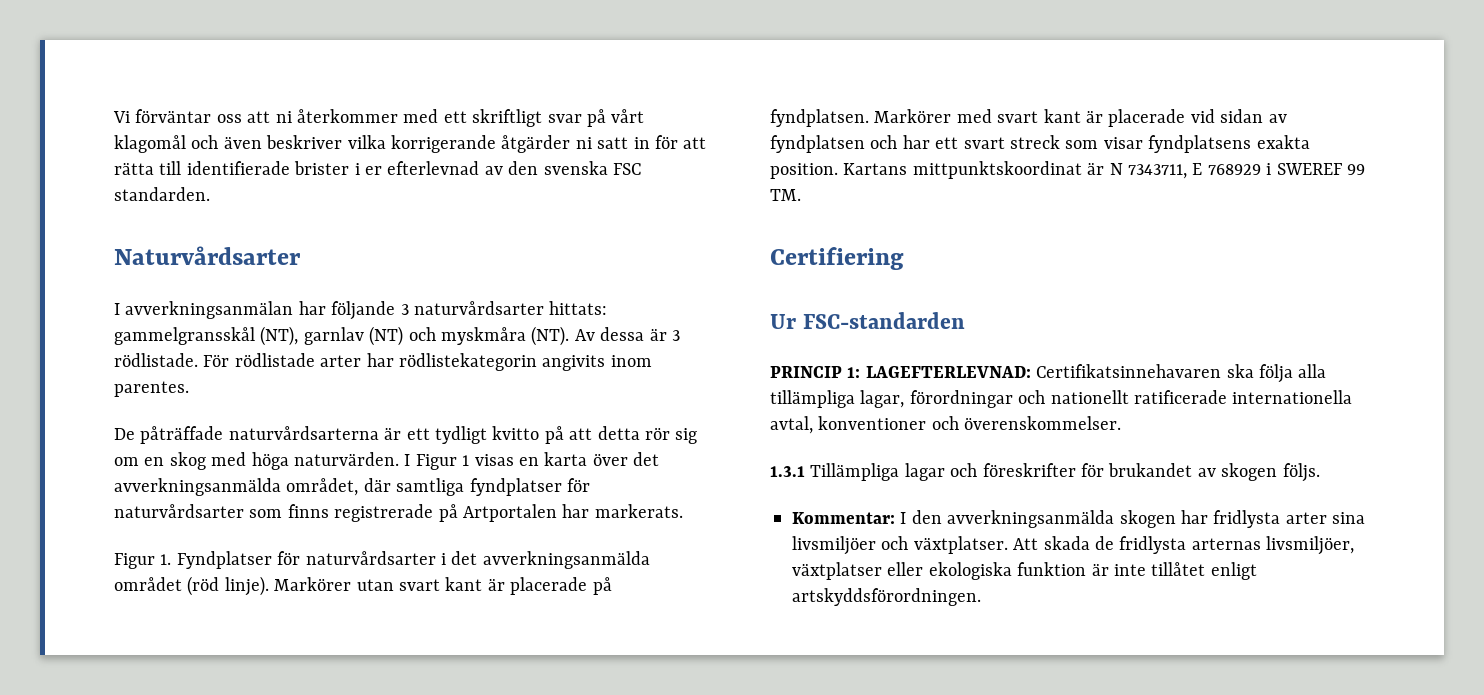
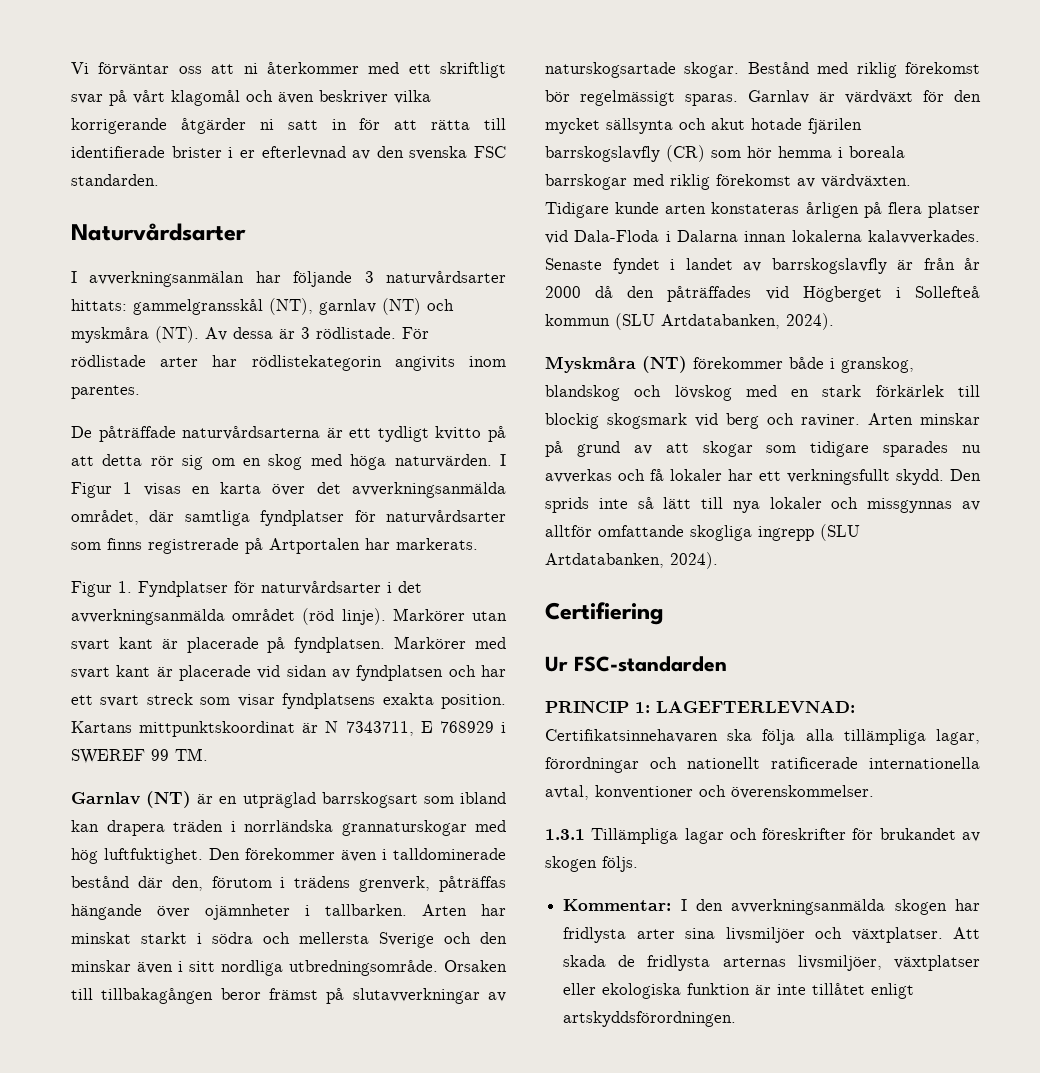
+ Garnlav (NT) är en utpräglad barrskogsart som ibland kan drapera träden i norrländska grannaturskogar med hög luftfuktighet. Den förekommer även i talldominerade bestånd där den, förutom i trädens grenverk, påträffas hängande över ojämnheter i tallbarken. Arten har minskat starkt i södra och mellersta Sverige och den minskar även i sitt nordliga utbredningsområde. Orsaken till tillbakagången beror främst på slutavverkningar av naturskogsartade skogar. Bestånd med riklig förekomst bör regelmässigt sparas. Garnlav är värdväxt för den mycket sällsynta och akut hotade fjärilen barrskogslavfly (CR) som hör hemma i boreala barrskogar med riklig förekomst av värdväxten. Tidigare kunde arten konstateras årligen på flera platser vid Dala-Floda i Dalarna innan lokalerna kalavverkades. Senaste fyndet i landet av barrskogslavfly är från år 2000 då den påträffades vid Högberget i Sollefteå kommun (SLU Artdatabanken, 2024).
+ Myskmåra (NT) förekommer både i granskog, blandskog och lövskog med en stark förkärlek till blockig skogsmark vid berg och raviner. Arten minskar på grund av att skogar som tidigare sparades nu avverkas och få lokaler har ett verkningsfullt skydd. Den sprids inte så lätt till nya lokaler och missgynnas av alltför omfattande skogliga ingrepp (SLU Artdatabanken, 2024).

